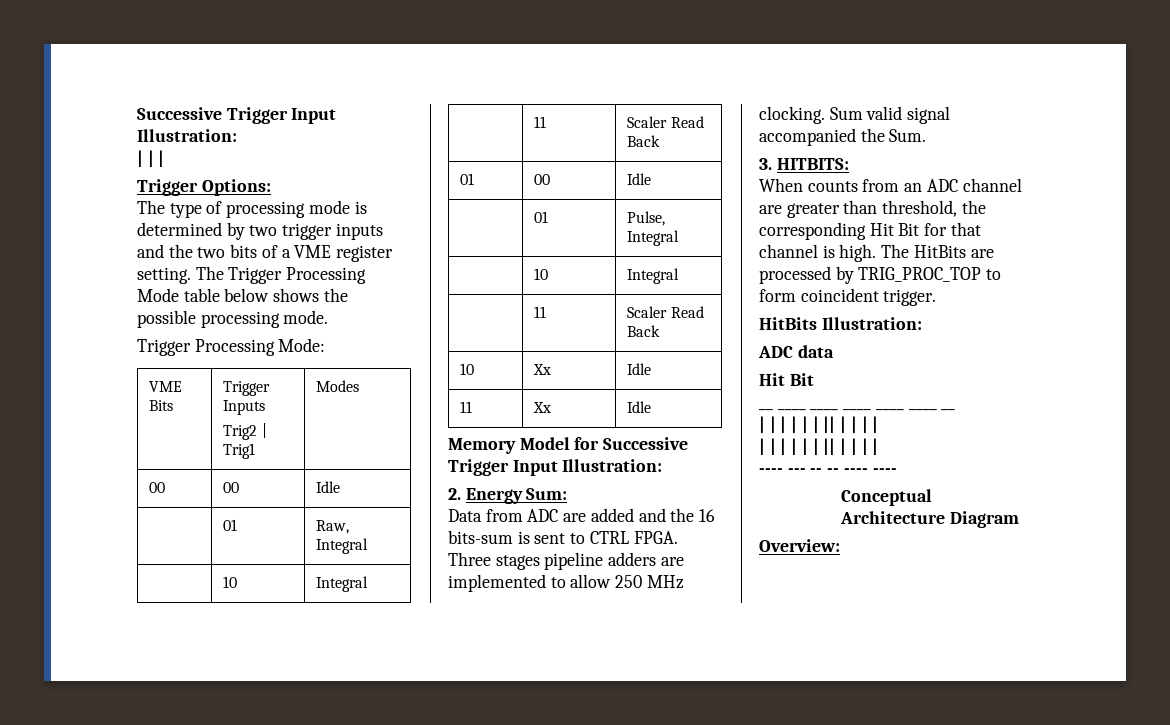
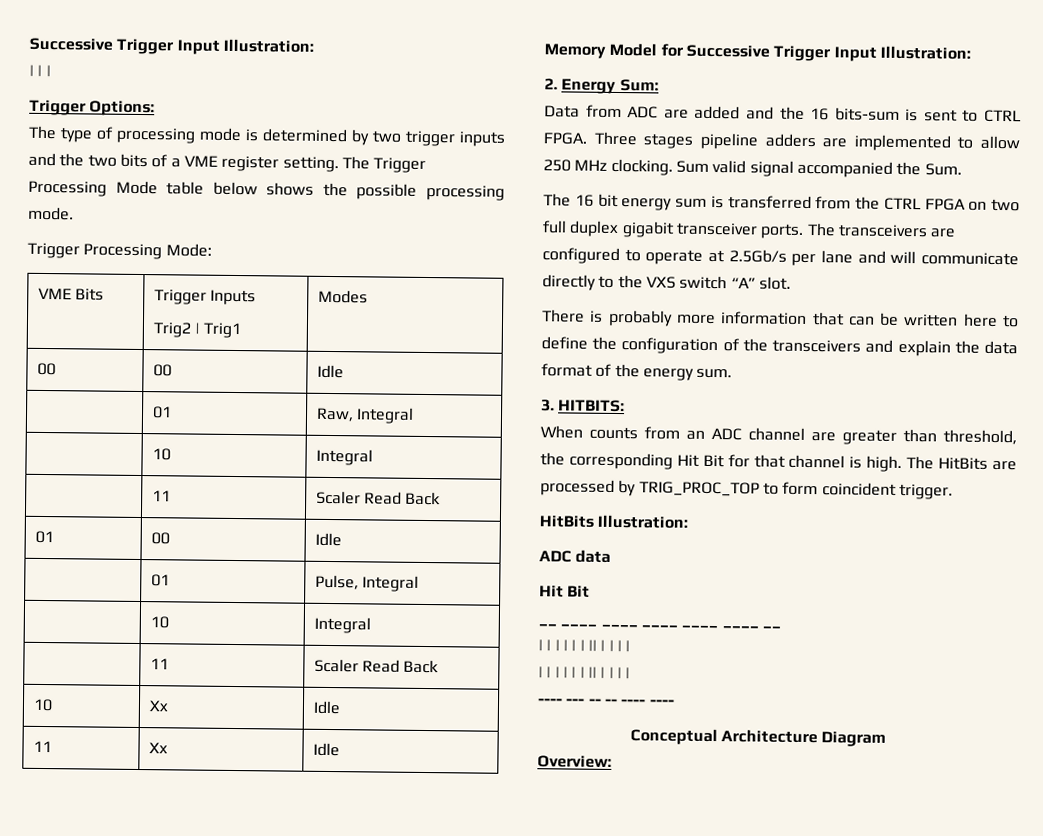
+ The 16 bit energy sum is transferred from the CTRL FPGA on two full duplex gigabit transceiver ports. The transceivers are configured to operate at 2.5Gb/s per lane and will communicate directly to the VXS switch “A” slot.
+ There is probably more information that can be written here to define the configuration of the transceivers and explain the data format of the energy sum.

